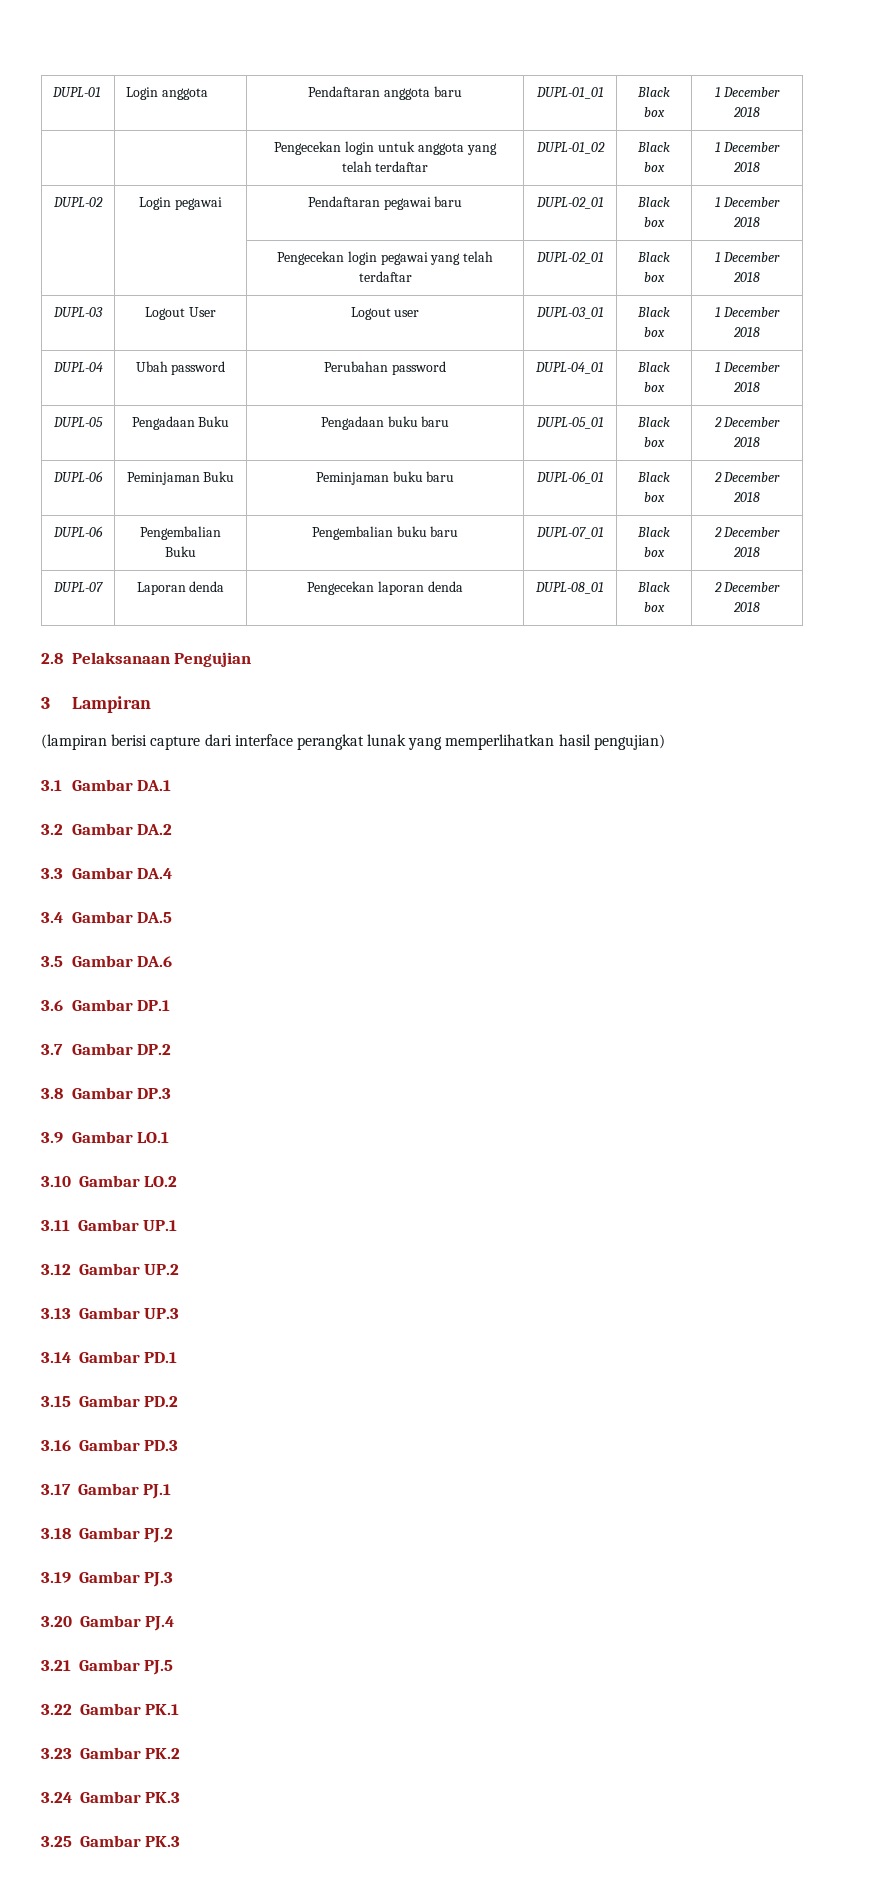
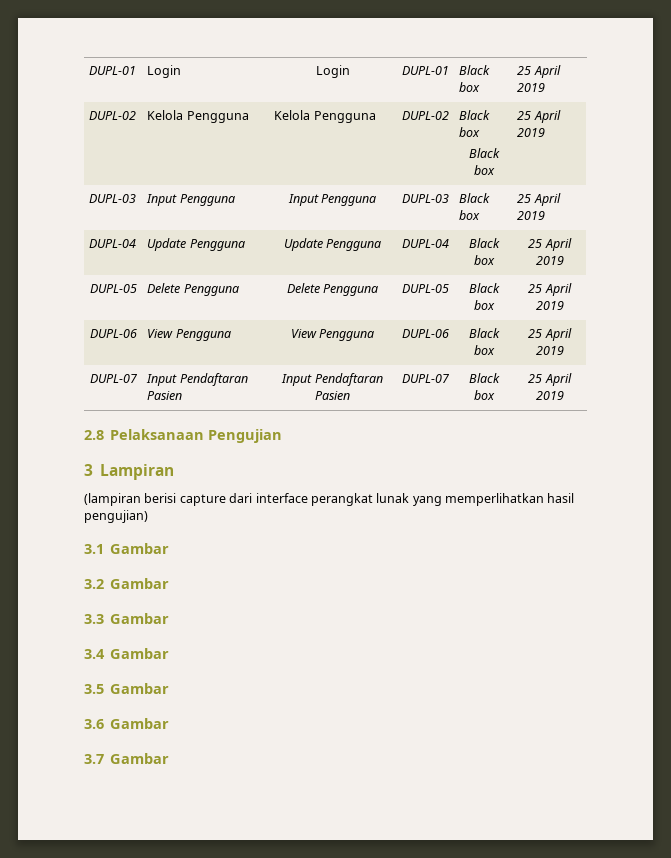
- DUPL-01 | Login anggota | Pendaftaran anggota baru | DUPL-01_01 | Black box | 1 December 2018
- | | Pengecekan login untuk anggota yang telah terdaftar | DUPL-01_02 | Black box | 1 December 2018
- DUPL-02 | Login pegawai | Pendaftaran pegawai baru | DUPL-02_01 | Black box | 1 December 2018
- | | Pengecekan login pegawai yang telah terdaftar | DUPL-02_01 | Black box | 1 December 2018
- DUPL-03 | Logout User | Logout user | DUPL-03_01 | Black box | 1 December 2018
- DUPL-04 | Ubah password | Perubahan password | DUPL-04_01 | Black box | 1 December 2018
- DUPL-05 | Pengadaan Buku | Pengadaan buku baru | DUPL-05_01 | Black box | 2 December 2018
- DUPL-06 | Peminjaman Buku | Peminjaman buku baru | DUPL-06_01 | Black box | 2 December 2018
- DUPL-06 | Pengembalian Buku | Pengembalian buku baru | DUPL-07_01 | Black box | 2 December 2018
- DUPL-07 | Laporan denda | Pengecekan laporan denda | DUPL-08_01 | Black box | 2 December 2018
+ DUPL-01 | Login | Login | DUPL-01 | Black box | 25 April 2019
+ DUPL-02 | Kelola Pengguna | Kelola Pengguna | DUPL-02 | Black box
+ Black box | 25 April 2019
+ DUPL-03 | Input Pengguna | Input Pengguna | DUPL-03 | Black box | 25 April 2019
+ DUPL-04 | Update Pengguna | Update Pengguna | DUPL-04 | Black box | 25 April 2019
+ DUPL-05 | Delete Pengguna | Delete Pengguna | DUPL-05 | Black box | 25 April 2019
+ DUPL-06 | View Pengguna | View Pengguna | DUPL-06 | Black box | 25 April 2019
+ DUPL-07 | Input Pendaftaran Pasien | Input Pendaftaran Pasien | DUPL-07 | Black box | 25 April 2019
- 3.1 Gambar DA.1
+ 3.1 Gambar
- 3.2 Gambar DA.2
+ 3.2 Gambar
- 3.3 Gambar DA.4
+ 3.3 Gambar
- 3.4 Gambar DA.5
+ 3.4 Gambar
- 3.5 Gambar DA.6
+ 3.5 Gambar
- 3.6 Gambar DP.1
+ 3.6 Gambar
- 3.7 Gambar DP.2
- 3.8 Gambar DP.3
- 3.9 Gambar LO.1
- 3.10 Gambar LO.2
- 3.11 Gambar UP.1
- 3.12 Gambar UP.2
- 3.13 Gambar UP.3
- 3.14 Gambar PD.1
- 3.15 Gambar PD.2
- 3.16 Gambar PD.3
- 3.17 Gambar PJ.1
- 3.18 Gambar PJ.2
- 3.19 Gambar PJ.3
- 3.20 Gambar PJ.4
- 3.21 Gambar PJ.5
- 3.22 Gambar PK.1
- 3.23 Gambar PK.2
- 3.24 Gambar PK.3
- 3.25 Gambar PK.3
+ 3.7 Gambar

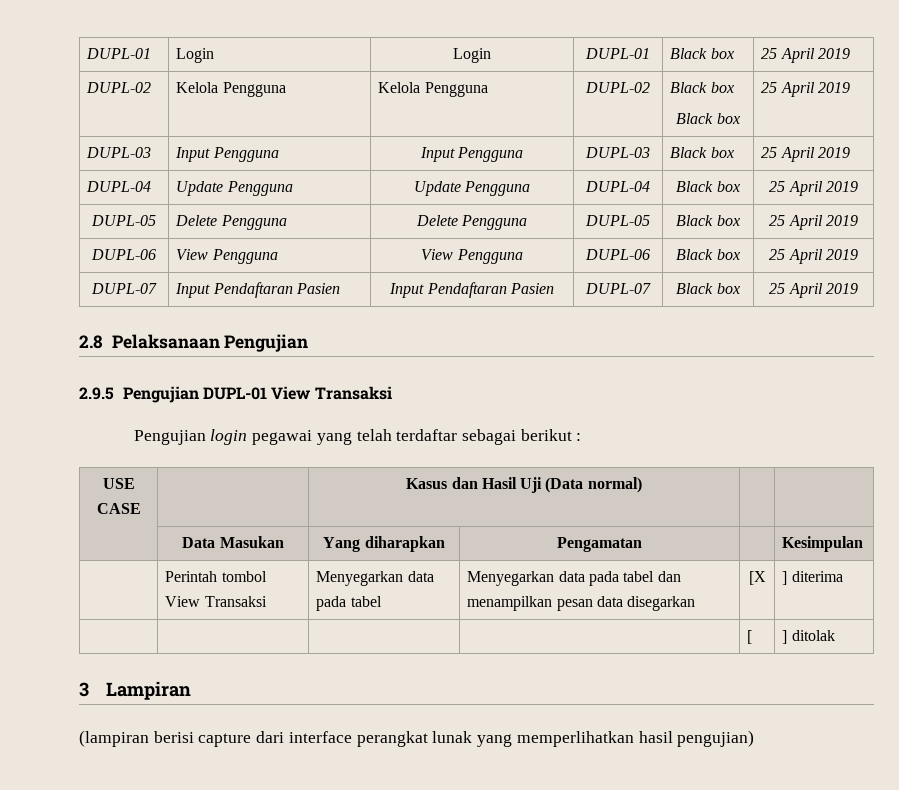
+ 2.9.5 Pengujian DUPL-01 View Transaksi
+ Pengujian login pegawai yang telah terdaftar sebagai berikut :
+ USE CASE | | Kasus dan Hasil Uji (Data normal) | |
+ | Data Masukan | Yang diharapkan | Pengamatan | | Kesimpulan
+ | Perintah tombol View Transaksi | Menyegarkan data pada tabel | Menyegarkan data pada tabel dan menampilkan pesan data disegarkan | [X | ] diterima
+ | | | | [ | ] ditolak
- 3.1 Gambar
- 3.2 Gambar
- 3.3 Gambar
- 3.4 Gambar
- 3.5 Gambar
- 3.6 Gambar
- 3.7 Gambar

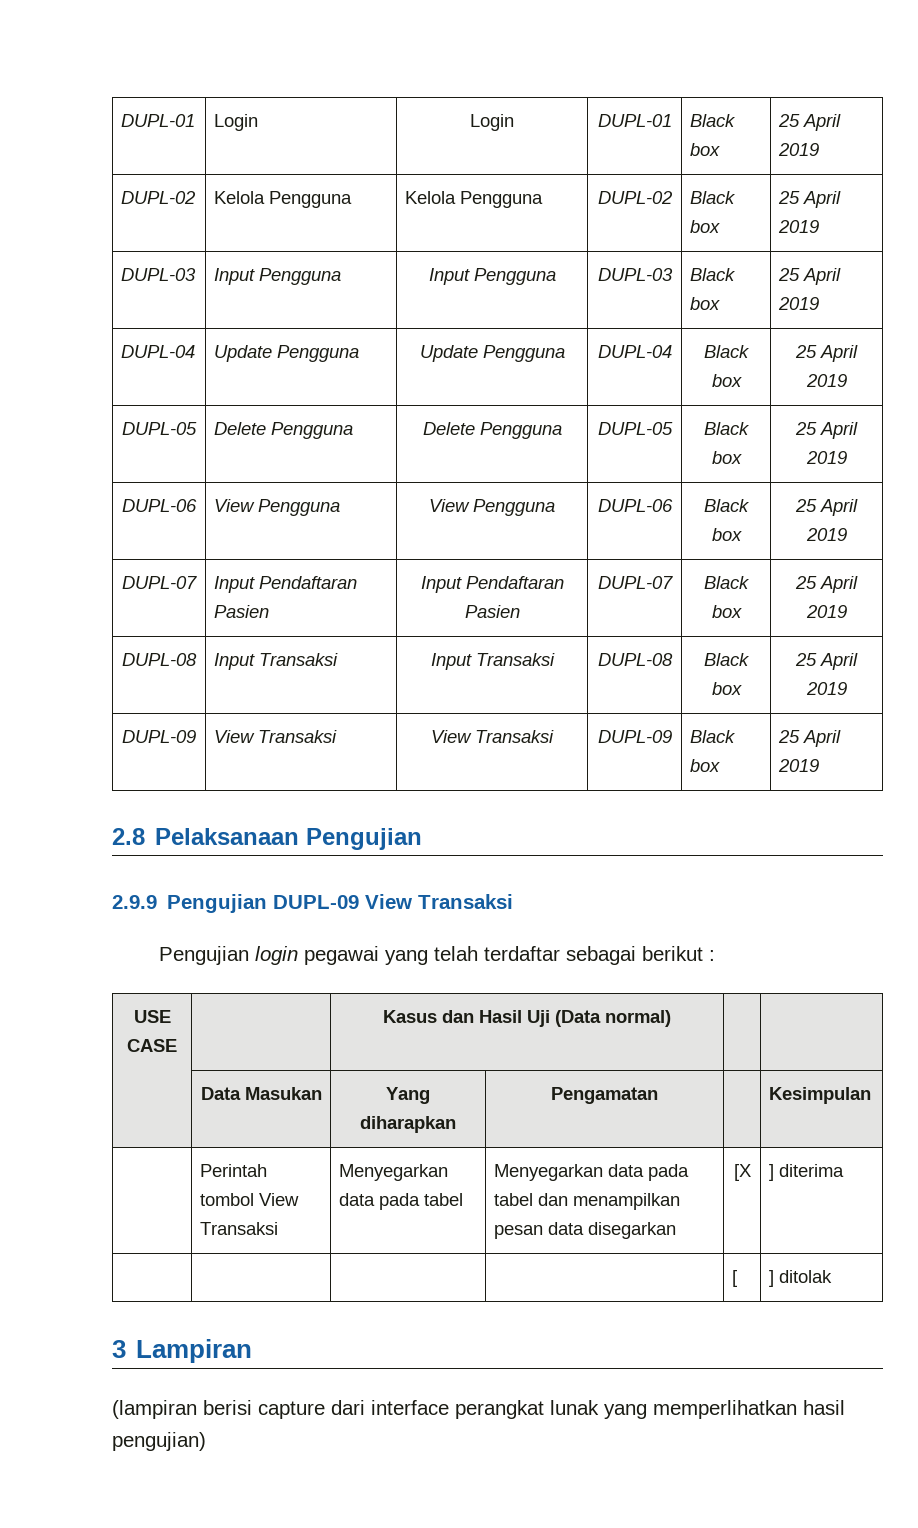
- DUPL-02 | Kelola Pengguna | Kelola Pengguna | DUPL-02 | Black box
- Black box | 25 April 2019
+ DUPL-02 | Kelola Pengguna | Kelola Pengguna | DUPL-02 | Black box | 25 April 2019
+ DUPL-08 | Input Transaksi | Input Transaksi | DUPL-08 | Black box | 25 April 2019
+ DUPL-09 | View Transaksi | View Transaksi | DUPL-09 | Black box | 25 April 2019
- 2.9.5 Pengujian DUPL-01 View Transaksi
+ 2.9.9 Pengujian DUPL-09 View Transaksi

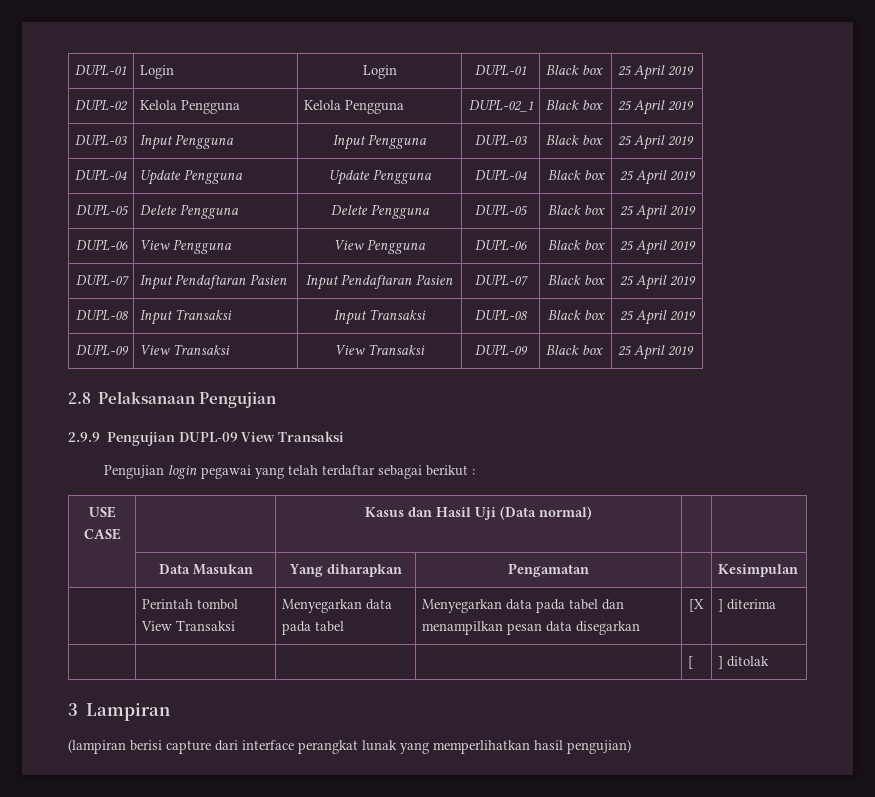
- DUPL-02 | Kelola Pengguna | Kelola Pengguna | DUPL-02 | Black box | 25 April 2019
+ DUPL-02 | Kelola Pengguna | Kelola Pengguna | DUPL-02_1 | Black box | 25 April 2019

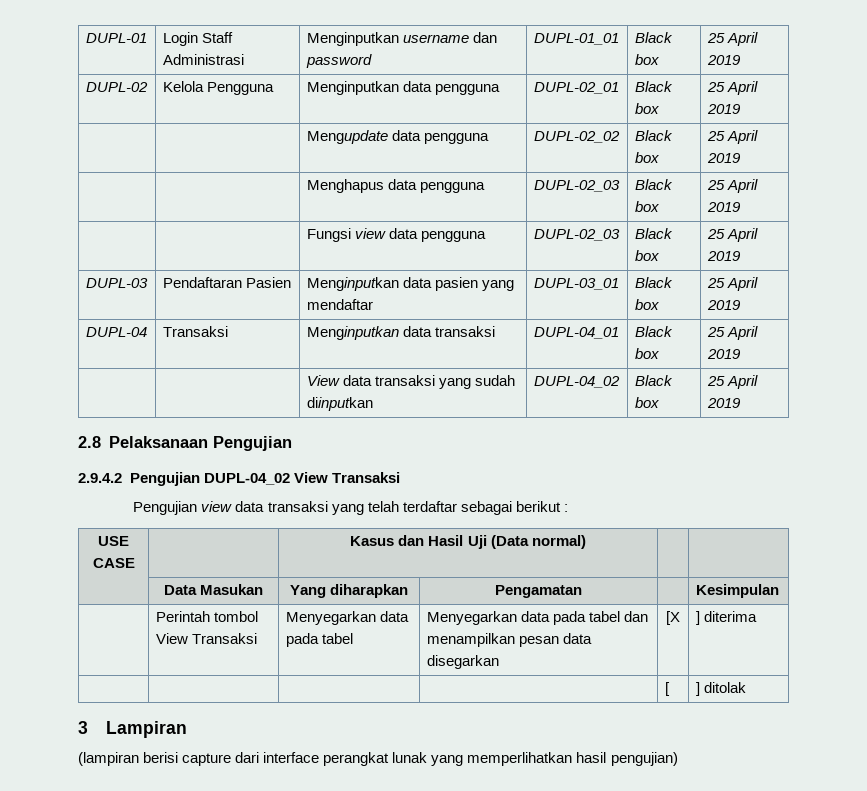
- DUPL-01 | Login | Login | DUPL-01 | Black box | 25 April 2019
+ DUPL-01 | Login Staff Administrasi | Menginputkan username dan password | DUPL-01_01 | Black box | 25 April 2019
- DUPL-02 | Kelola Pengguna | Kelola Pengguna | DUPL-02_1 | Black box | 25 April 2019
+ DUPL-02 | Kelola Pengguna | Menginputkan data pengguna | DUPL-02_01 | Black box | 25 April 2019
+ | | Mengupdate data pengguna | DUPL-02_02 | Black box | 25 April 2019
+ | | Menghapus data pengguna | DUPL-02_03 | Black box | 25 April 2019
+ | | Fungsi view data pengguna | DUPL-02_03 | Black box | 25 April 2019
- DUPL-03 | Input Pengguna | Input Pengguna | DUPL-03 | Black box | 25 April 2019
+ DUPL-03 | Pendaftaran Pasien | Menginputkan data pasien yang mendaftar | DUPL-03_01 | Black box | 25 April 2019
- DUPL-04 | Update Pengguna | Update Pengguna | DUPL-04 | Black box | 25 April 2019
- DUPL-05 | Delete Pengguna | Delete Pengguna | DUPL-05 | Black box | 25 April 2019
- DUPL-06 | View Pengguna | View Pengguna | DUPL-06 | Black box | 25 April 2019
- DUPL-07 | Input Pendaftaran Pasien | Input Pendaftaran Pasien | DUPL-07 | Black box | 25 April 2019
- DUPL-08 | Input Transaksi | Input Transaksi | DUPL-08 | Black box | 25 April 2019
- DUPL-09 | View Transaksi | View Transaksi | DUPL-09 | Black box | 25 April 2019
+ DUPL-04 | Transaksi | Menginputkan data transaksi | DUPL-04_01 | Black box | 25 April 2019
+ | | View data transaksi yang sudah diinputkan | DUPL-04_02 | Black box | 25 April 2019
- 2.9.9 Pengujian DUPL-09 View Transaksi
+ 2.9.4.2 Pengujian DUPL-04_02 View Transaksi
- Pengujian login pegawai yang telah terdaftar sebagai berikut :
+ Pengujian view data transaksi yang telah terdaftar sebagai berikut :

